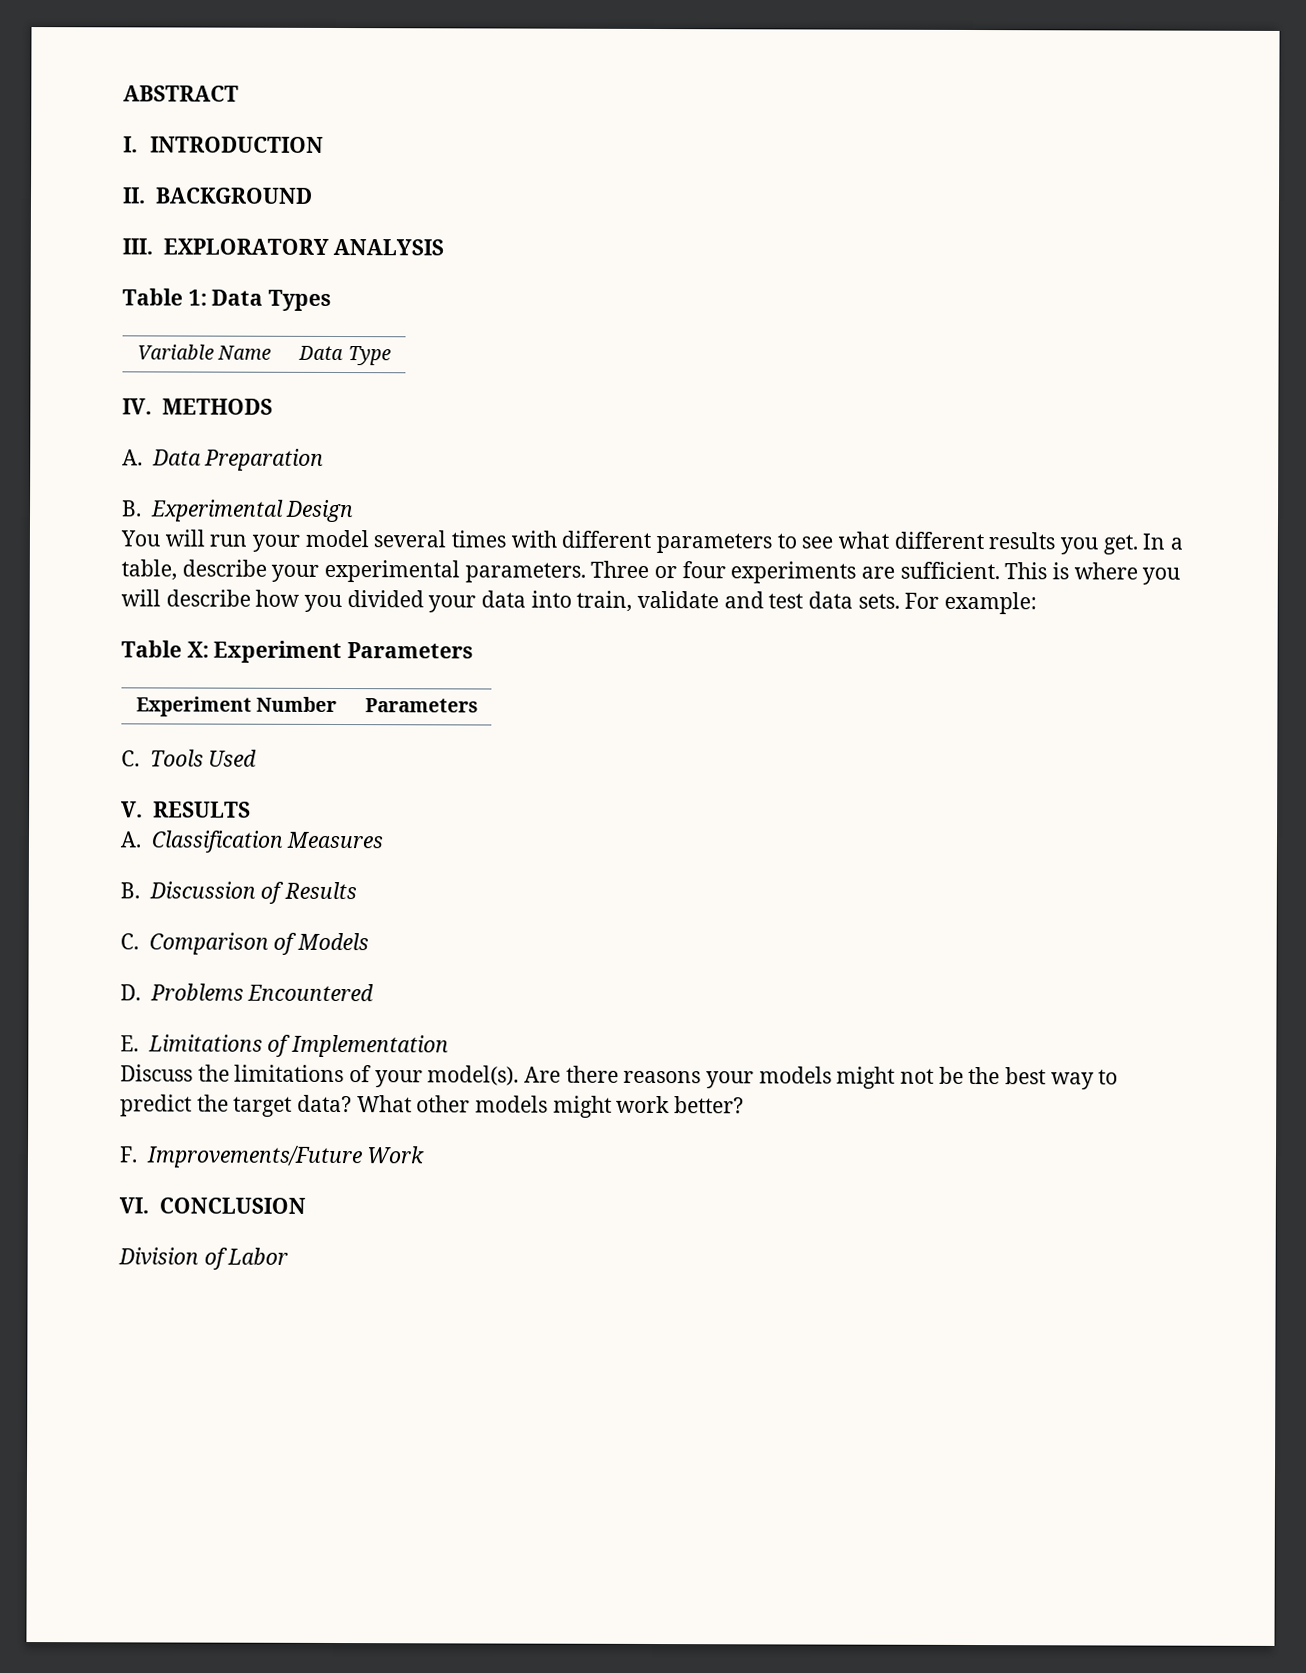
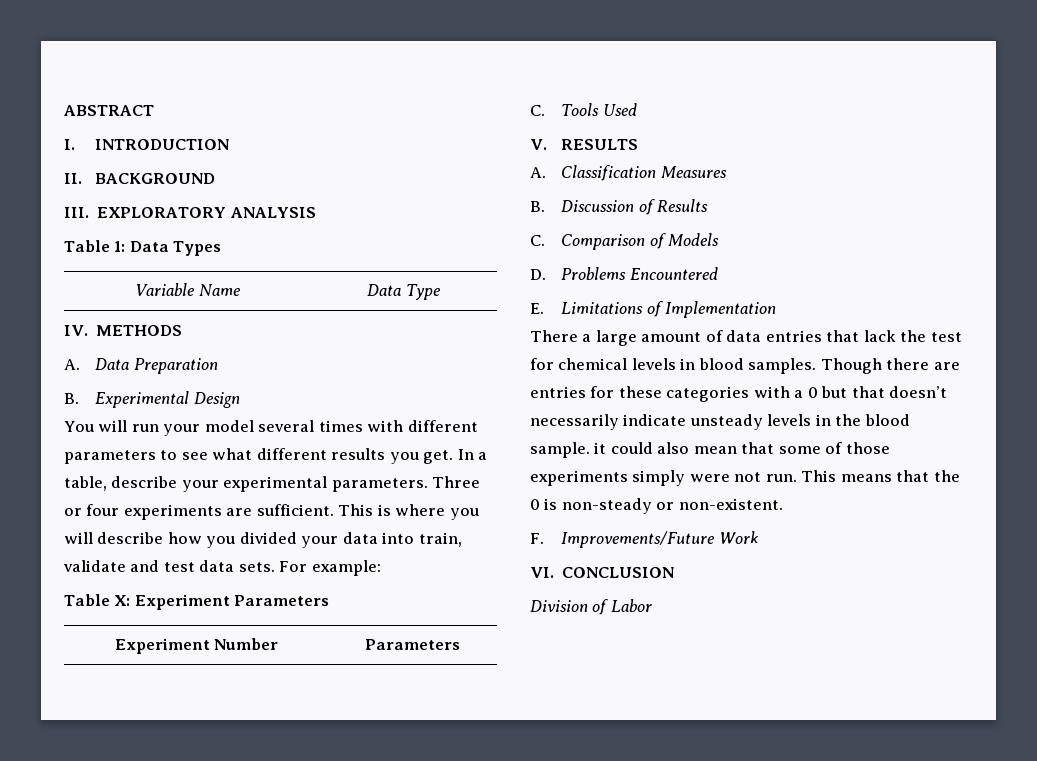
- Discuss the limitations of your model(s). Are there reasons your models might not be the best way to predict the target data? What other models might work better?
+ There a large amount of data entries that lack the test for chemical levels in blood samples. Though there are entries for these categories with a 0 but that doesn’t necessarily indicate unsteady levels in the blood sample. it could also mean that some of those experiments simply were not run. This means that the 0 is non-steady or non-existent.

